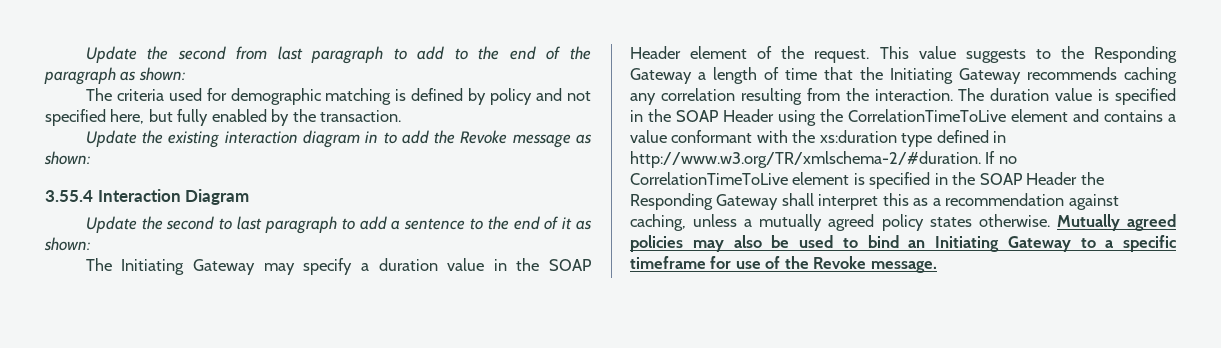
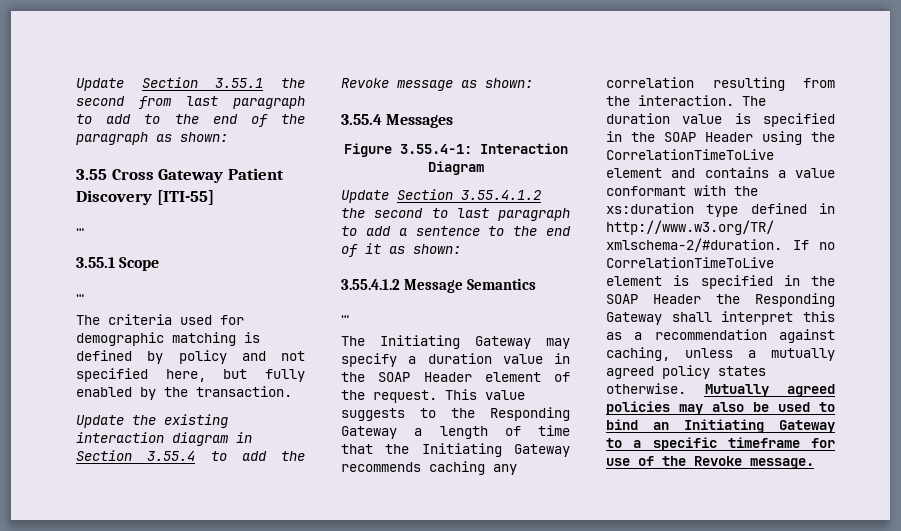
- Update the second from last paragraph to add to the end of the paragraph as shown:
+ Update Section 3.55.1 the second from last paragraph to add to the end of the paragraph as shown:
+ 3.55 Cross Gateway Patient Discovery [ITI-55]
+ …
+ 3.55.1 Scope
+ …
- Update the existing interaction diagram in to add the Revoke message as shown:
+ Update the existing interaction diagram in Section 3.55.4 to add the Revoke message as shown:
- 3.55.4 Interaction Diagram
+ 3.55.4 Messages
+ Figure 3.55.4-1: Interaction Diagram
- Update the second to last paragraph to add a sentence to the end of it as shown:
+ Update Section 3.55.4.1.2 the second to last paragraph to add a sentence to the end of it as shown:
+ 3.55.4.1.2 Message Semantics
+ …

